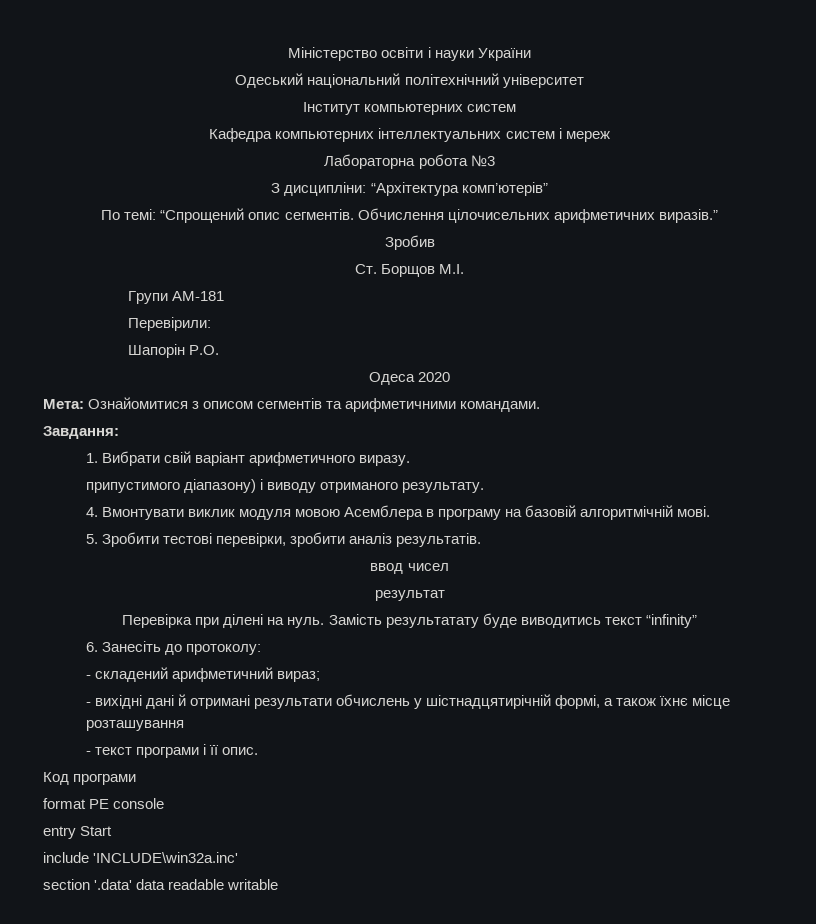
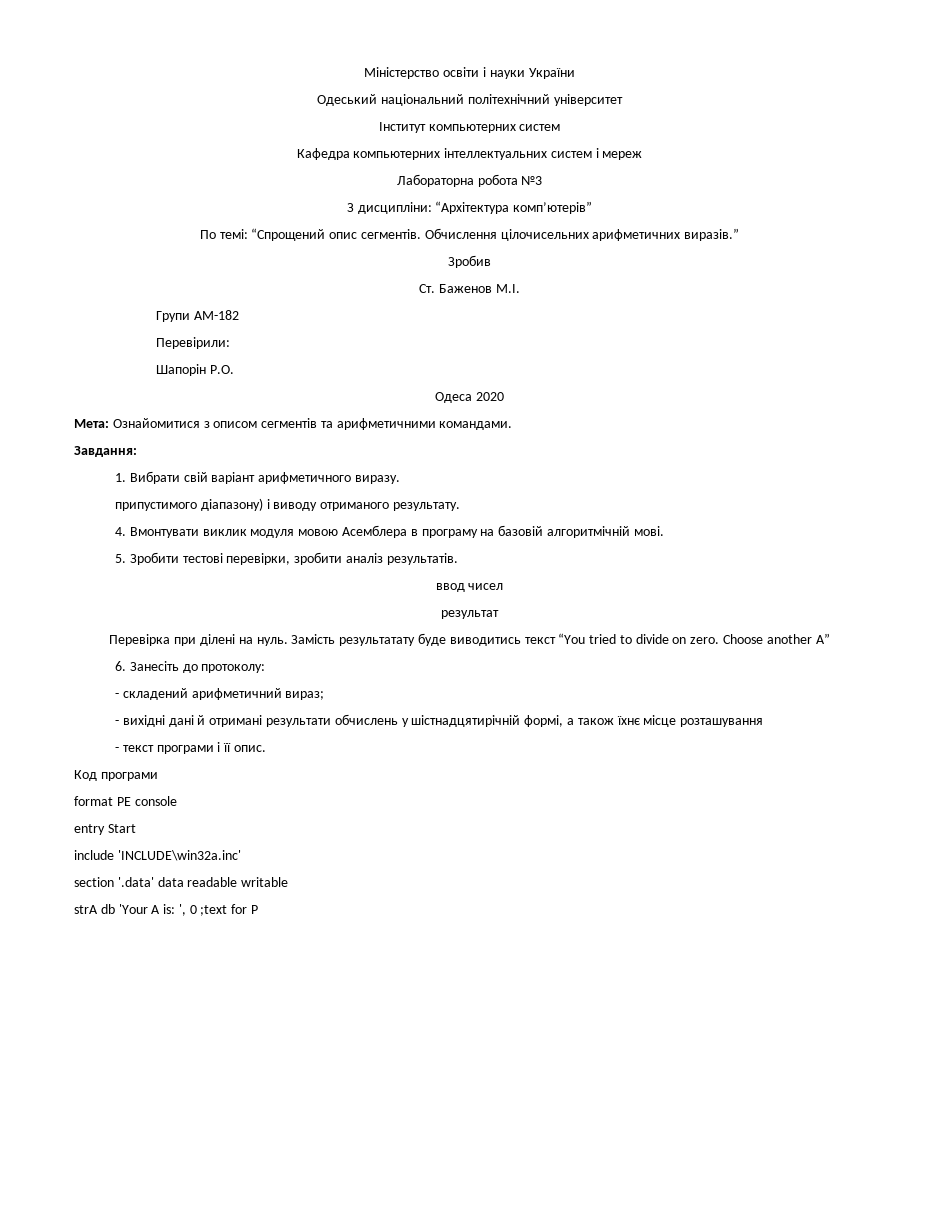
- Ст. Борщов М.I.
+ Ст. Баженов М.I.
- Групи АМ-181
+ Групи АМ-182
- Замість результатату буде виводитись текст “infinity”
+ Замість результатату буде виводитись текст “You tried to divide on zero. Choose another A”
+ strA db 'Your A is: ', 0 ;text for P

